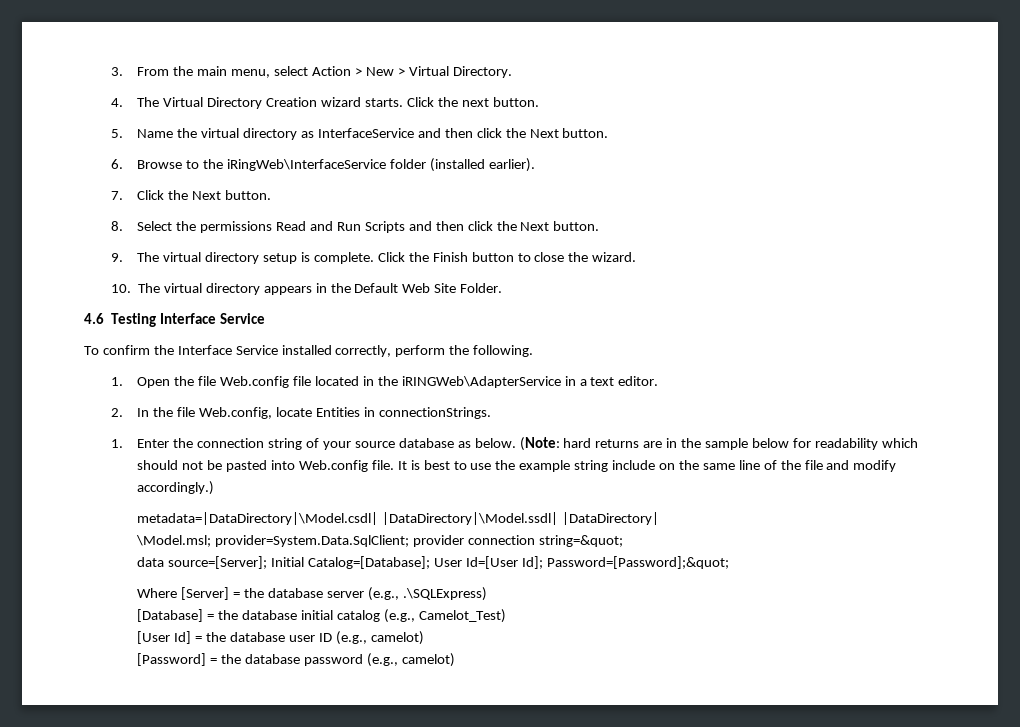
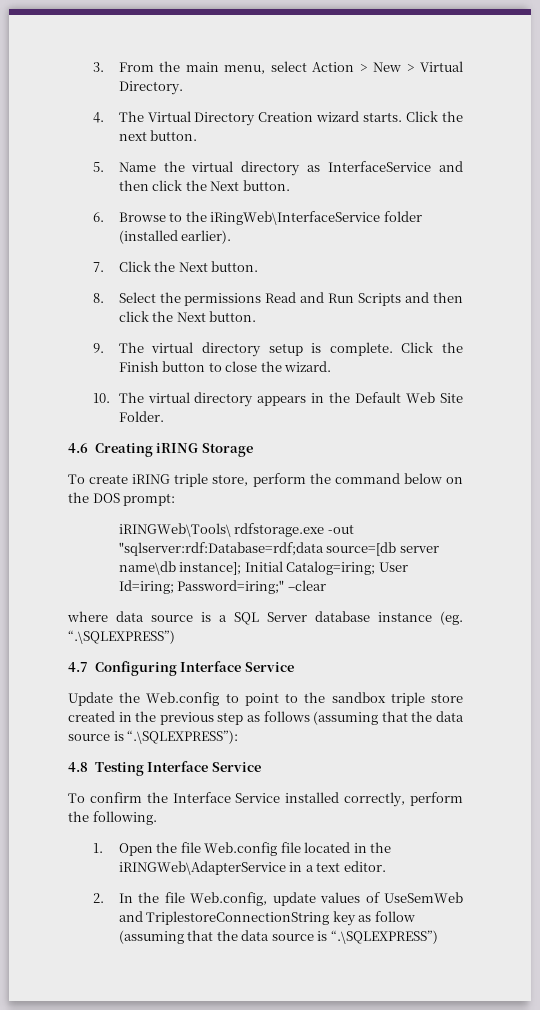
- 4.6 Testing Interface Service
+ 4.6 Creating iRING Storage
+ To create iRING triple store, perform the command below on the DOS prompt:
+ iRINGWeb\Tools\ rdfstorage.exe -out "sqlserver:rdf:Database=rdf;data source=[db server name\db instance]; Initial Catalog=iring; User Id=iring; Password=iring;" –clear
+ where data source is a SQL Server database instance (eg. “.\SQLEXPRESS”)
+ 4.7 Configuring Interface Service
+ Update the Web.config to point to the sandbox triple store created in the previous step as follows (assuming that the data source is “.\SQLEXPRESS”):
+ 4.8 Testing Interface Service
- 2. In the file Web.config, locate Entities in connectionStrings.
- 1. Enter the connection string of your source database as below. (Note: hard returns are in the sample below for readability which should not be pasted into Web.config file. It is best to use the example string include on the same line of the file and modify accordingly.)
- metadata=|DataDirectory|\Model.csdl| |DataDirectory|\Model.ssdl| |DataDirectory|
- \Model.msl; provider=System.Data.SqlClient; provider connection string=&quot;
- data source=[Server]; Initial Catalog=[Database]; User Id=[User Id]; Password=[Password];&quot;
- Where [Server] = the database server (e.g., .\SQLExpress)
- [Database] = the database initial catalog (e.g., Camelot_Test)
- [User Id] = the database user ID (e.g., camelot)
- [Password] = the database password (e.g., camelot)
+ 2. In the file Web.config, update values of UseSemWeb and TriplestoreConnectionString key as follow (assuming that the data source is “.\SQLEXPRESS”)

